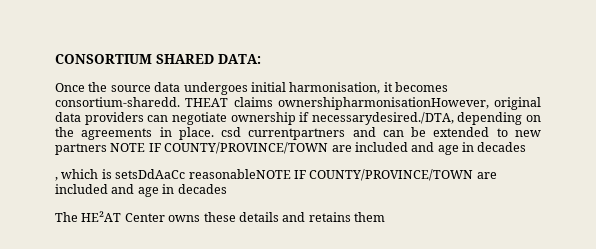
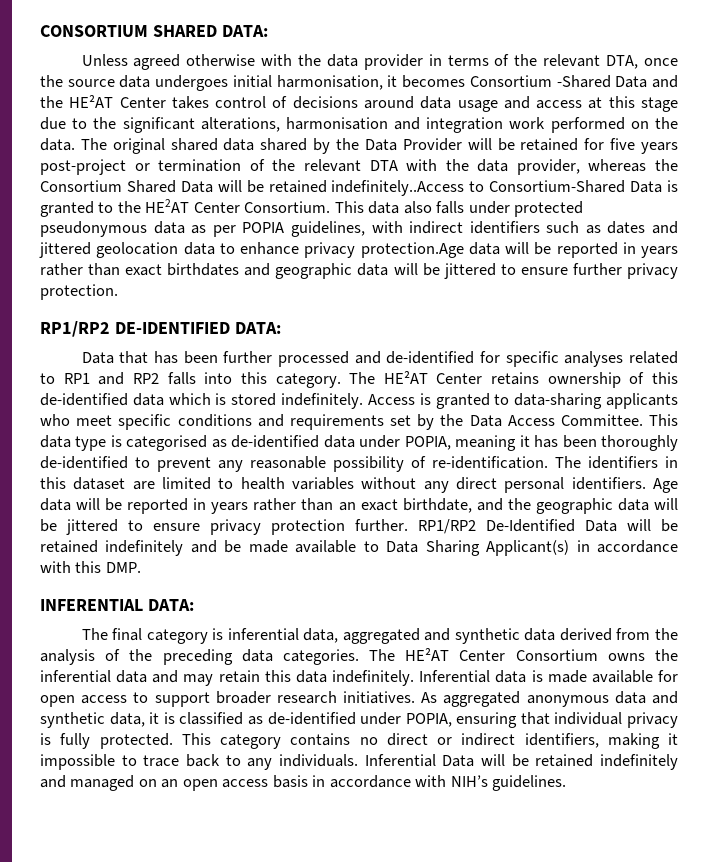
- Once the source data undergoes initial harmonisation, it becomes consortium-sharedd. THEAT claims ownershipharmonisationHowever, original data providers can negotiate ownership if necessarydesired./DTA, depending on the agreements in place. csd currentpartners and can be extended to new partners NOTE IF COUNTY/PROVINCE/TOWN are included and age in decades
- , which is setsDdAaCc reasonableNOTE IF COUNTY/PROVINCE/TOWN are included and age in decades
- The HE²AT Center owns these details and retains them
+ Unless agreed otherwise with the data provider in terms of the relevant DTA, once the source data undergoes initial harmonisation, it becomes Consortium -Shared Data and the HE²AT Center takes control of decisions around data usage and access at this stage due to the significant alterations, harmonisation and integration work performed on the data. The original shared data shared by the Data Provider will be retained for five years post-project or termination of the relevant DTA with the data provider, whereas the Consortium Shared Data will be retained indefinitely..Access to Consortium-Shared Data is granted to the HE2AT Center Consortium. This data also falls under protected pseudonymous data as per POPIA guidelines, with indirect identifiers such as dates and jittered geolocation data to enhance privacy protection.Age data will be reported in years rather than exact birthdates and geographic data will be jittered to ensure further privacy protection.
+ RP1/RP2 DE-IDENTIFIED DATA:
+ Data that has been further processed and de-identified for specific analyses related to RP1 and RP2 falls into this category. The HE²AT Center retains ownership of this de-identified data which is stored indefinitely. Access is granted to data-sharing applicants who meet specific conditions and requirements set by the Data Access Committee. This data type is categorised as de-identified data under POPIA, meaning it has been thoroughly de-identified to prevent any reasonable possibility of re-identification. The identifiers in this dataset are limited to health variables without any direct personal identifiers. Age data will be reported in years rather than an exact birthdate, and the geographic data will be jittered to ensure privacy protection further. RP1/RP2 De-Identified Data will be retained indefinitely and be made available to Data Sharing Applicant(s) in accordance with this DMP.
+ INFERENTIAL DATA:
+ The final category is inferential data, aggregated and synthetic data derived from the analysis of the preceding data categories. The HE²AT Center Consortium owns the inferential data and may retain this data indefinitely. Inferential data is made available for open access to support broader research initiatives. As aggregated anonymous data and synthetic data, it is classified as de-identified under POPIA, ensuring that individual privacy is fully protected. This category contains no direct or indirect identifiers, making it impossible to trace back to any individuals. Inferential Data will be retained indefinitely and managed on an open access basis in accordance with NIH’s guidelines.

